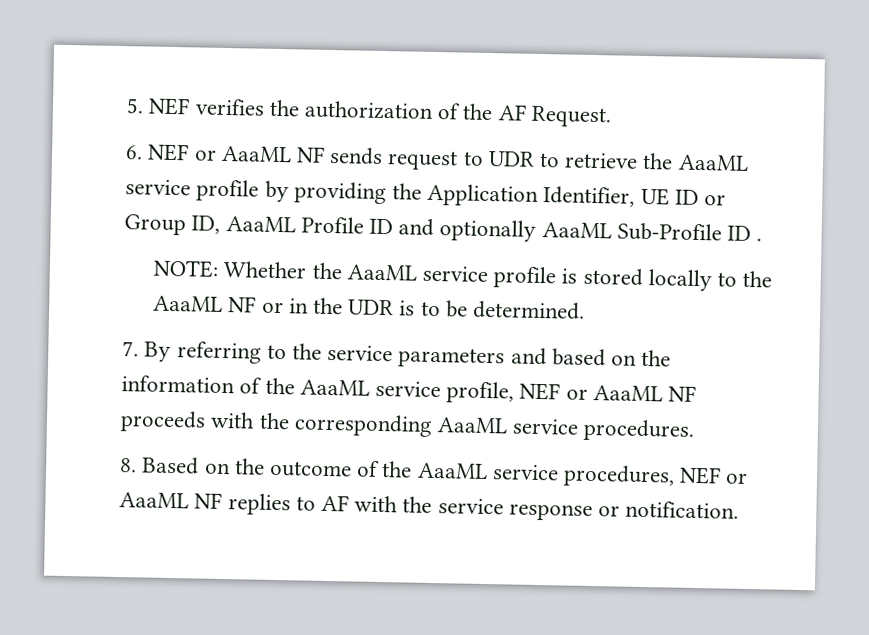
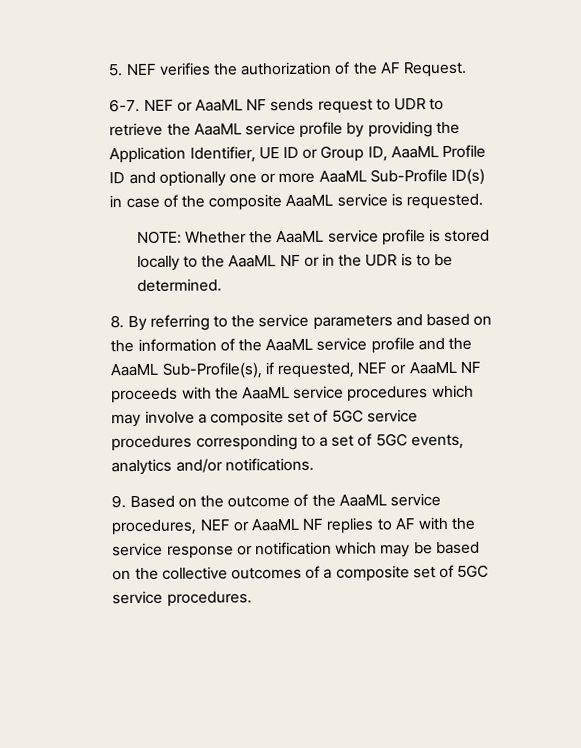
- 6. NEF or AaaML NF sends request to UDR to retrieve the AaaML service profile by providing the Application Identifier, UE ID or Group ID, AaaML Profile ID and optionally AaaML Sub-Profile ID .
+ 6-7. NEF or AaaML NF sends request to UDR to retrieve the AaaML service profile by providing the Application Identifier, UE ID or Group ID, AaaML Profile ID and optionally one or more AaaML Sub-Profile ID(s) in case of the composite AaaML service is requested.
- 7. By referring to the service parameters and based on the information of the AaaML service profile, NEF or AaaML NF proceeds with the corresponding AaaML service procedures.
- 8. Based on the outcome of the AaaML service procedures, NEF or AaaML NF replies to AF with the service response or notification.
+ 8. By referring to the service parameters and based on the information of the AaaML service profile and the AaaML Sub-Profile(s), if requested, NEF or AaaML NF proceeds with the AaaML service procedures which may involve a composite set of 5GC service procedures corresponding to a set of 5GC events, analytics and/or notifications.
+ 9. Based on the outcome of the AaaML service procedures, NEF or AaaML NF replies to AF with the service response or notification which may be based on the collective outcomes of a composite set of 5GC service procedures.

